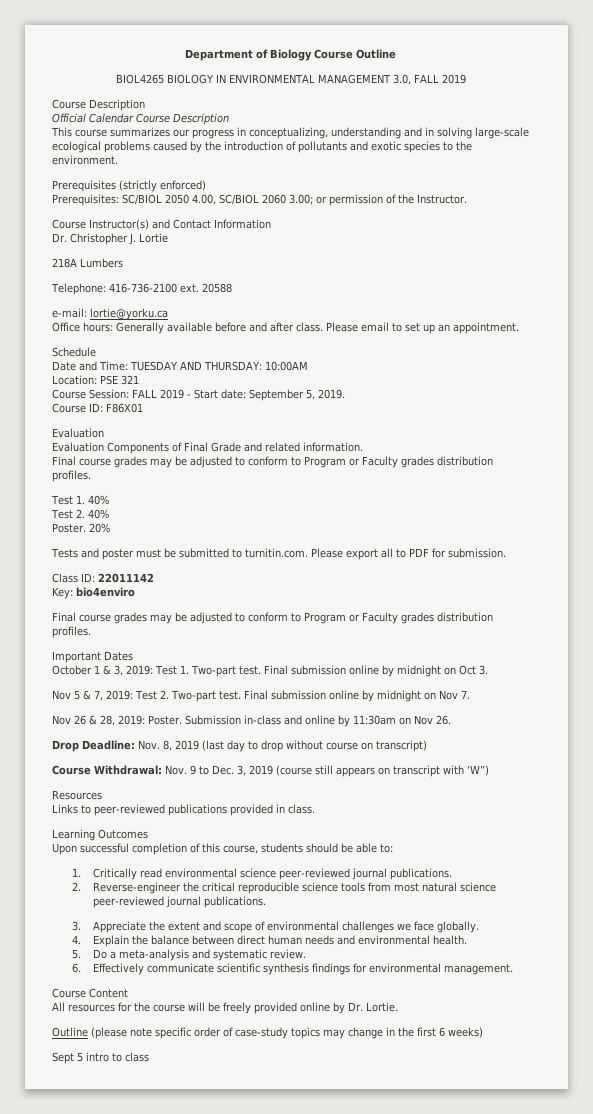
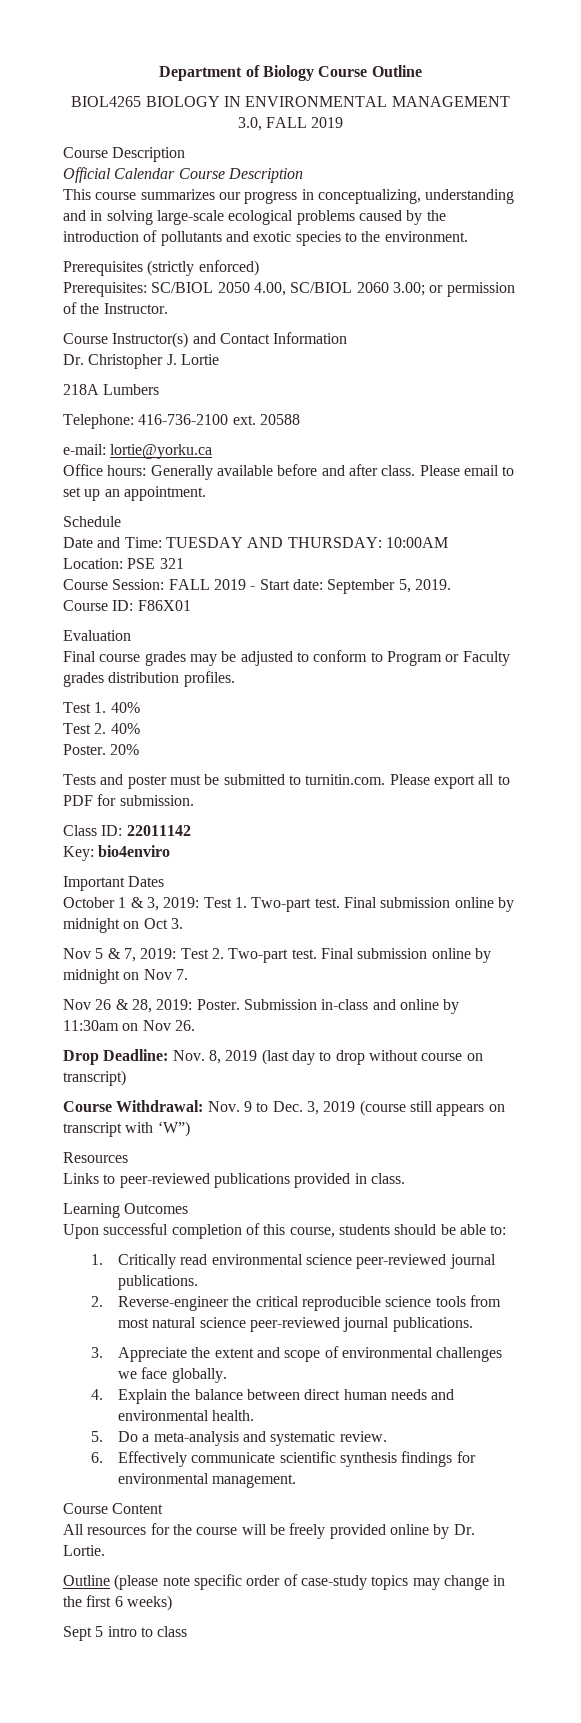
- Evaluation Components of Final Grade and related information.
  Key: bio4enviro
- Final course grades may be adjusted to conform to Program or Faculty grades distribution profiles.

